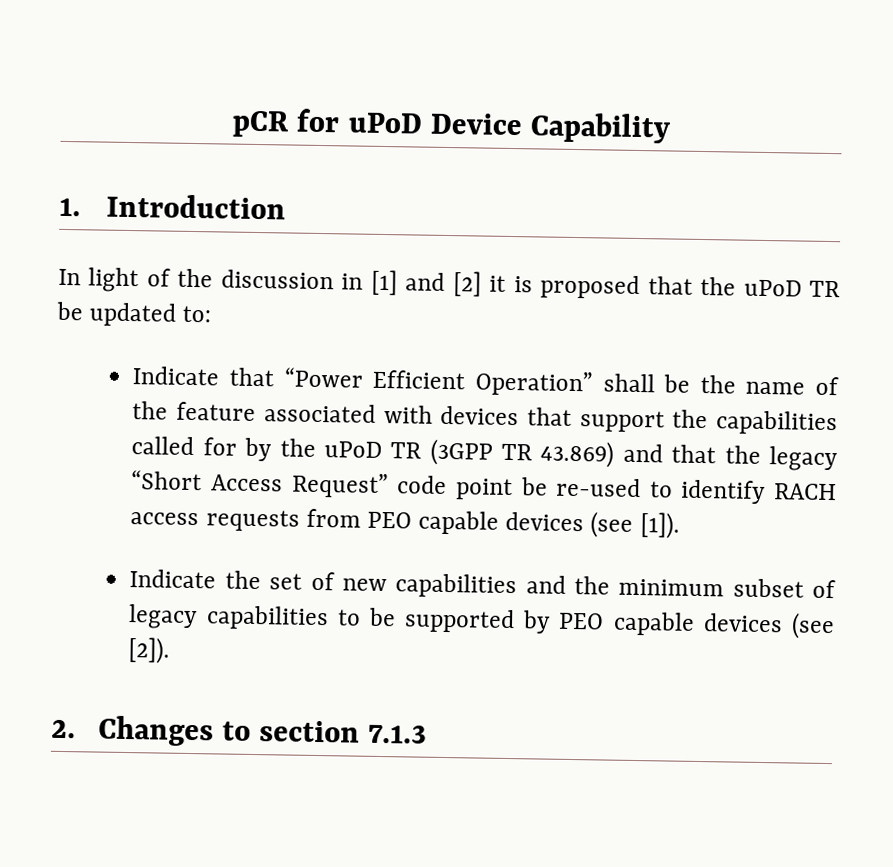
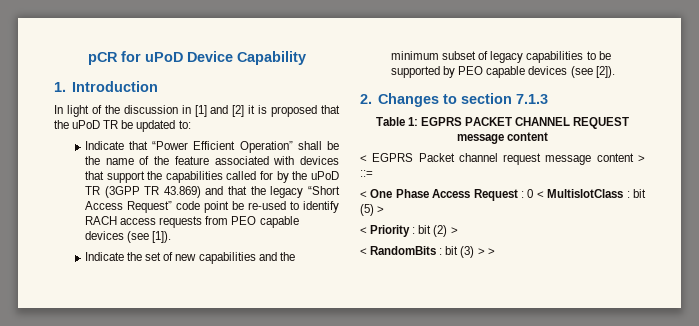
+ Table 1: EGPRS PACKET CHANNEL REQUEST message content
+ < EGPRS Packet channel request message content > ::=
+ < One Phase Access Request : 0 < MultislotClass : bit (5) >
+ < Priority : bit (2) >
+ < RandomBits : bit (3) > >

